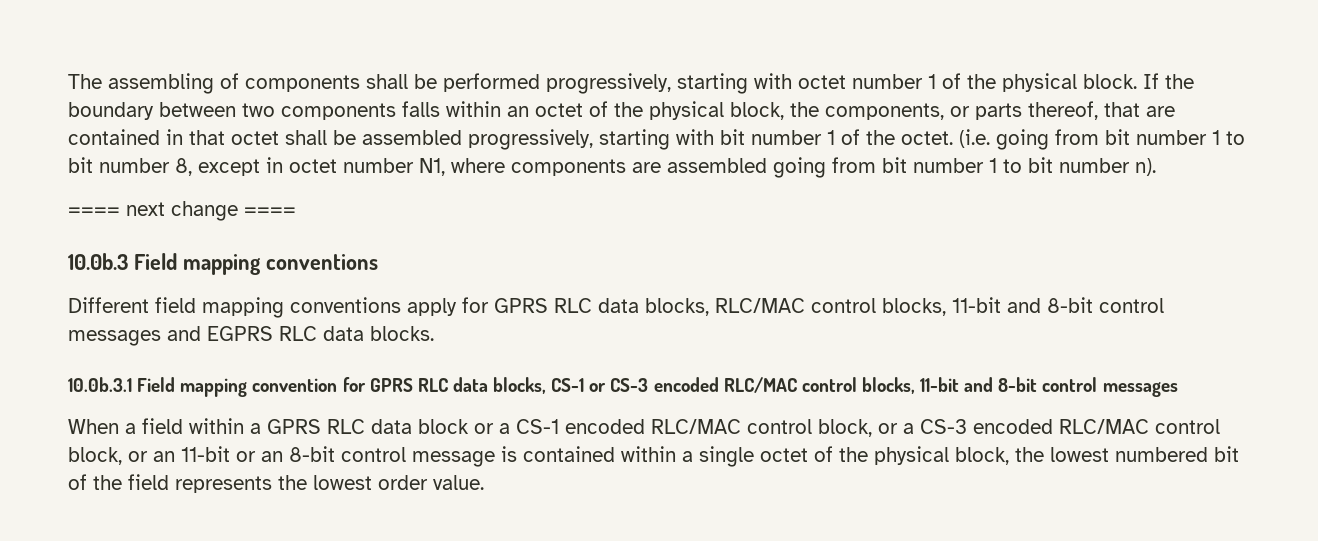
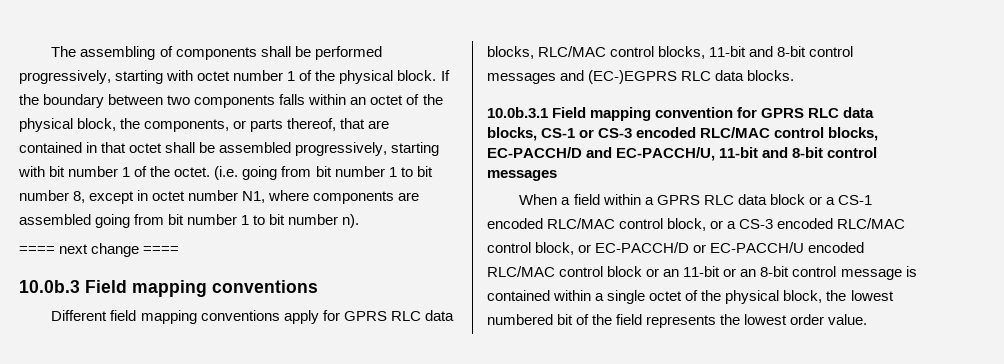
- Different field mapping conventions apply for GPRS RLC data blocks, RLC/MAC control blocks, 11-bit and 8-bit control messages and EGPRS RLC data blocks.
+ Different field mapping conventions apply for GPRS RLC data blocks, RLC/MAC control blocks, 11-bit and 8-bit control messages and (EC-)EGPRS RLC data blocks.
- 10.0b.3.1 Field mapping convention for GPRS RLC data blocks, CS-1 or CS-3 encoded RLC/MAC control blocks, 11-bit and 8-bit control messages
+ 10.0b.3.1 Field mapping convention for GPRS RLC data blocks, CS-1 or CS-3 encoded RLC/MAC control blocks, EC-PACCH/D and EC-PACCH/U, 11-bit and 8-bit control messages
- When a field within a GPRS RLC data block or a CS-1 encoded RLC/MAC control block, or a CS-3 encoded RLC/MAC control block, or an 11-bit or an 8-bit control message is contained within a single octet of the physical block, the lowest numbered bit of the field represents the lowest order value.
+ When a field within a GPRS RLC data block or a CS-1 encoded RLC/MAC control block, or a CS-3 encoded RLC/MAC control block, or EC-PACCH/D or EC-PACCH/U encoded RLC/MAC control block or an 11-bit or an 8-bit control message is contained within a single octet of the physical block, the lowest numbered bit of the field represents the lowest order value.

